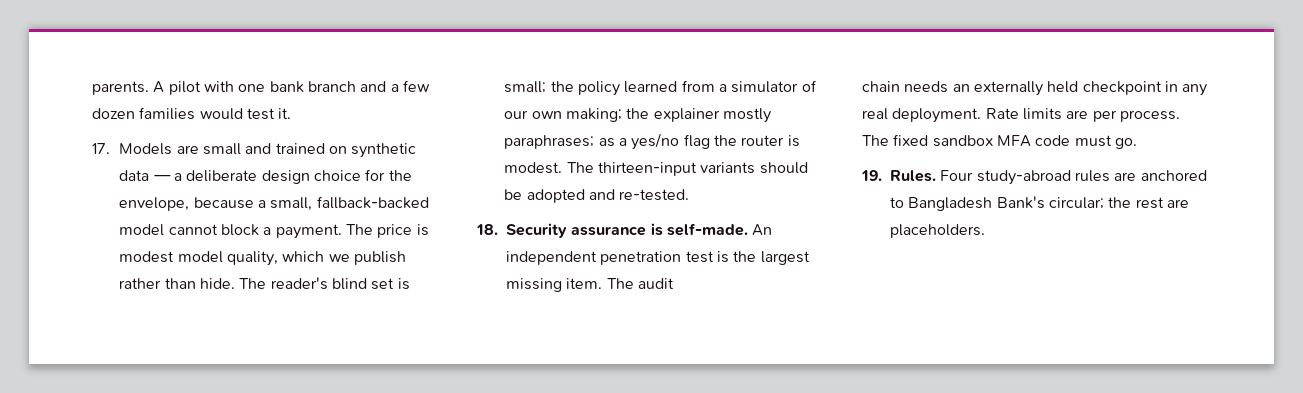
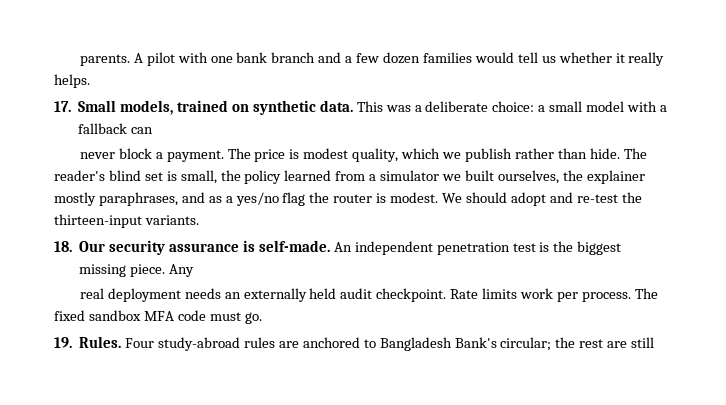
- A pilot with one bank branch and a few dozen families would test it.
- 17. Models are small and trained on synthetic data — a deliberate design choice for the envelope, because a small, fallback-backed model cannot block a payment.
+ A pilot with one bank branch and a few dozen families would tell us whether it really helps.
+ 17. Small models, trained on synthetic data. This was a deliberate choice: a small model with a fallback can
+ never block a payment.
- The price is modest model quality, which we publish rather than hide.
+ The price is modest quality, which we publish rather than hide.
- The reader's blind set is small; the policy learned from a simulator of our own making; the explainer mostly paraphrases; as a yes/no flag the router is modest.
+ The reader's blind set is small, the policy learned from a simulator we built ourselves, the explainer mostly paraphrases, and as a yes/no flag the router is modest.
- The thirteen-input variants should be adopted and re-tested.
+ We should adopt and re-test the thirteen-input variants.
- 18. Security assurance is self-made.
+ 18. Our security assurance is self-made.
- An independent penetration test is the largest missing item. The audit
- chain needs an externally held checkpoint in any real deployment.
+ An independent penetration test is the biggest missing piece. Any
+ real deployment needs an externally held audit checkpoint.
- Rate limits are per process.
+ Rate limits work per process.
- Four study-abroad rules are anchored to Bangladesh Bank's circular; the rest are placeholders.
+ Four study-abroad rules are anchored to Bangladesh Bank's circular; the rest are still

